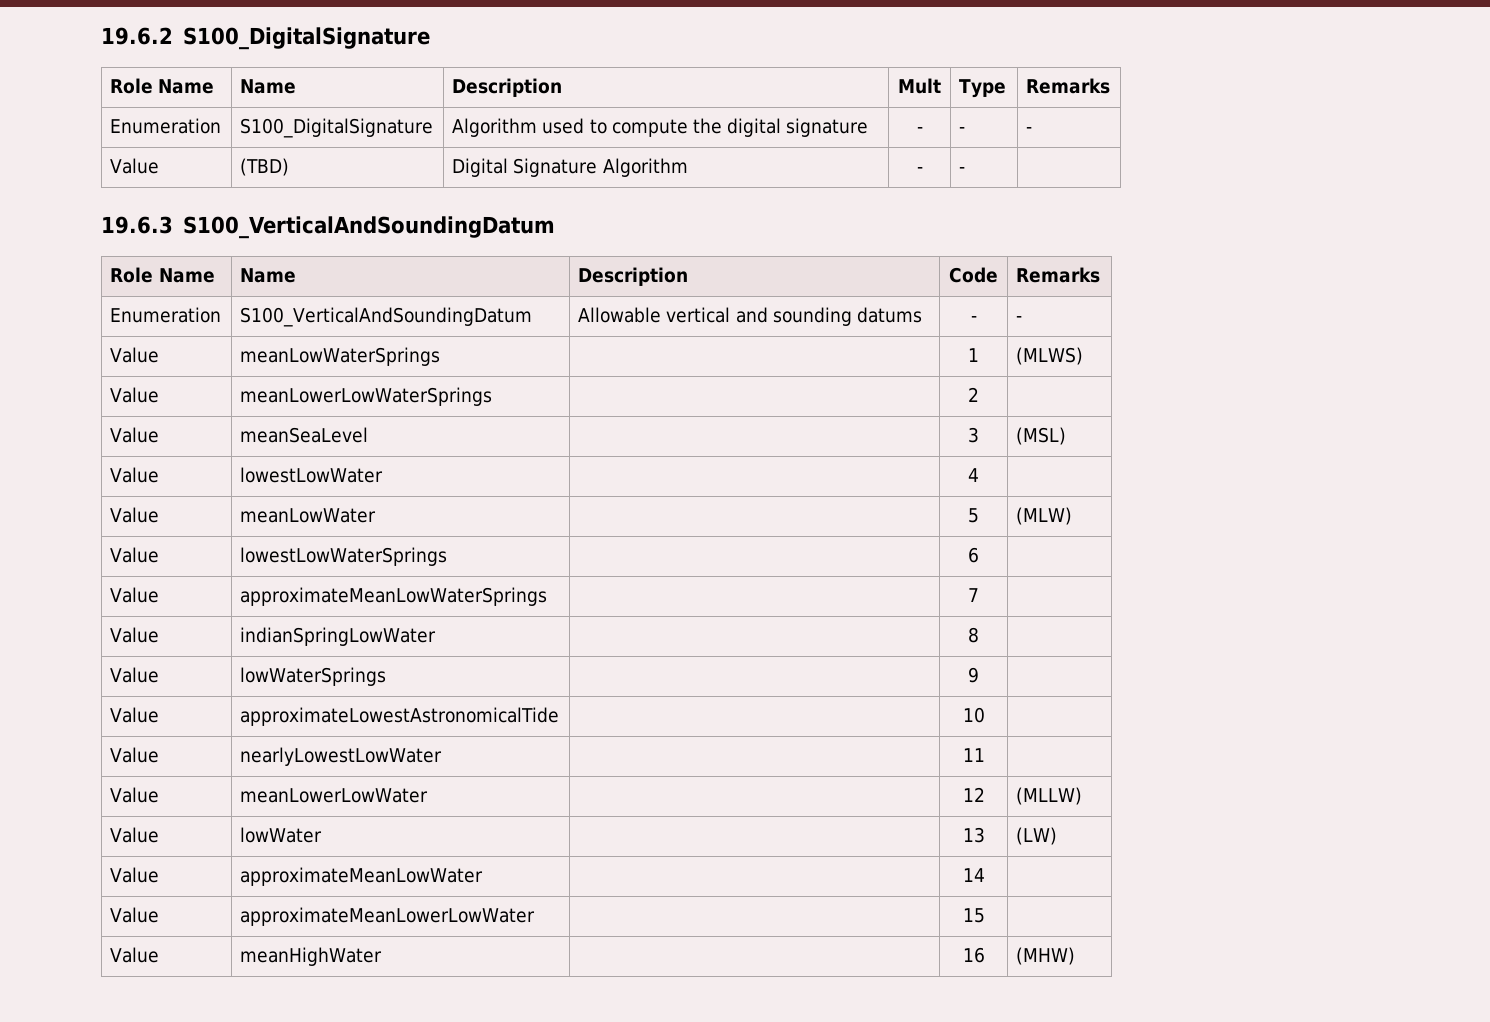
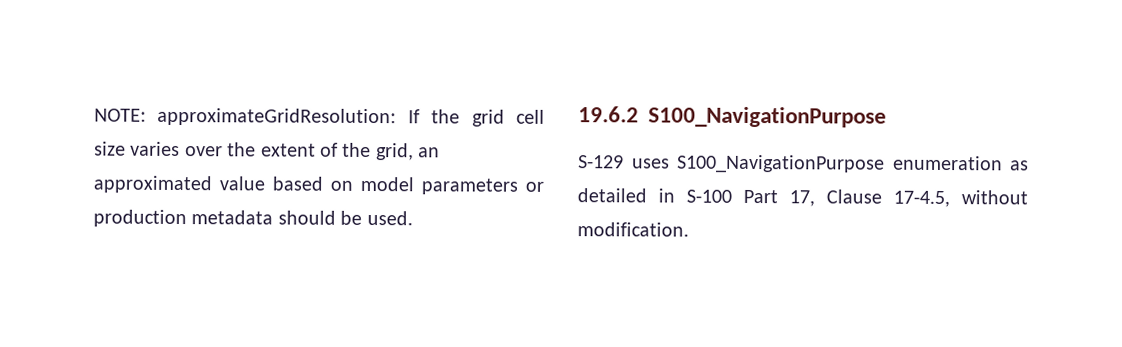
- 19.6.2 S100_DigitalSignature
- Role Name | Name | Description | Mult | Type | Remarks
- Enumeration | S100_DigitalSignature | Algorithm used to compute the digital signature | - | - | -
- Value | (TBD) | Digital Signature Algorithm | - | - |
- 19.6.3 S100_VerticalAndSoundingDatum
- Role Name | Name | Description | Code | Remarks
- Enumeration | S100_VerticalAndSoundingDatum | Allowable vertical and sounding datums | - | -
- Value | meanLowWaterSprings | | 1 | (MLWS)
- Value | meanLowerLowWaterSprings | | 2 |
- Value | meanSeaLevel | | 3 | (MSL)
- Value | lowestLowWater | | 4 |
- Value | meanLowWater | | 5 | (MLW)
- Value | lowestLowWaterSprings | | 6 |
- Value | approximateMeanLowWaterSprings | | 7 |
- Value | indianSpringLowWater | | 8 |
- Value | lowWaterSprings | | 9 |
- Value | approximateLowestAstronomicalTide | | 10 |
- Value | nearlyLowestLowWater | | 11 |
- Value | meanLowerLowWater | | 12 | (MLLW)
- Value | lowWater | | 13 | (LW)
- Value | approximateMeanLowWater | | 14 |
- Value | approximateMeanLowerLowWater | | 15 |
- Value | meanHighWater | | 16 | (MHW)
+ NOTE: approximateGridResolution: If the grid cell size varies over the extent of the grid, an approximated value based on model parameters or production metadata should be used.
+ 19.6.2 S100_NavigationPurpose
+ S-129 uses S100_NavigationPurpose enumeration as detailed in S-100 Part 17, Clause 17-4.5, without modification.

